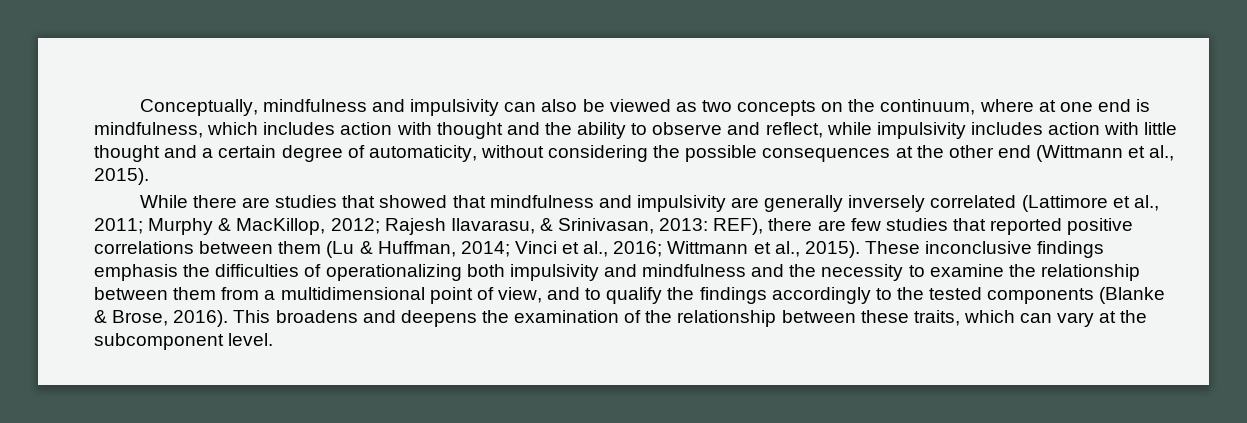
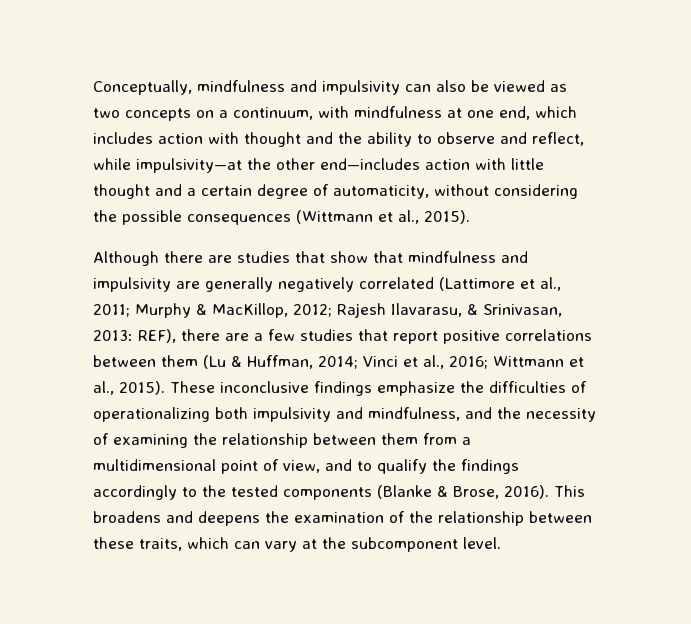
- Conceptually, mindfulness and impulsivity can also be viewed as two concepts on the continuum, where at one end is mindfulness, which includes action with thought and the ability to observe and reflect, while impulsivity includes action with little thought and a certain degree of automaticity, without considering the possible consequences at the other end (Wittmann et al., 2015).
+ Conceptually, mindfulness and impulsivity can also be viewed as two concepts on a continuum, with mindfulness at one end, which includes action with thought and the ability to observe and reflect, while impulsivity—at the other end—includes action with little thought and a certain degree of automaticity, without considering the possible consequences (Wittmann et al., 2015).
- While there are studies that showed that mindfulness and impulsivity are generally inversely correlated (Lattimore et al., 2011; Murphy & MacKillop, 2012; Rajesh Ilavarasu, & Srinivasan, 2013: REF), there are few studies that reported positive correlations between them (Lu & Huffman, 2014; Vinci et al., 2016; Wittmann et al., 2015).
+ Although there are studies that show that mindfulness and impulsivity are generally negatively correlated (Lattimore et al., 2011; Murphy & MacKillop, 2012; Rajesh Ilavarasu, & Srinivasan, 2013: REF), there are a few studies that report positive correlations between them (Lu & Huffman, 2014; Vinci et al., 2016; Wittmann et al., 2015).
- These inconclusive findings emphasis the difficulties of operationalizing both impulsivity and mindfulness and the necessity to examine the relationship between them from a multidimensional point of view, and to qualify the findings accordingly to the tested components (Blanke & Brose, 2016).
+ These inconclusive findings emphasize the difficulties of operationalizing both impulsivity and mindfulness, and the necessity of examining the relationship between them from a multidimensional point of view, and to qualify the findings accordingly to the tested components (Blanke & Brose, 2016).

